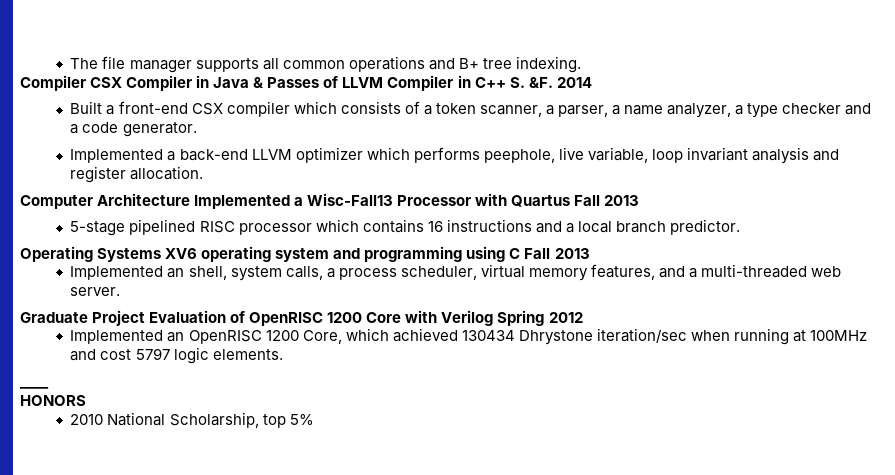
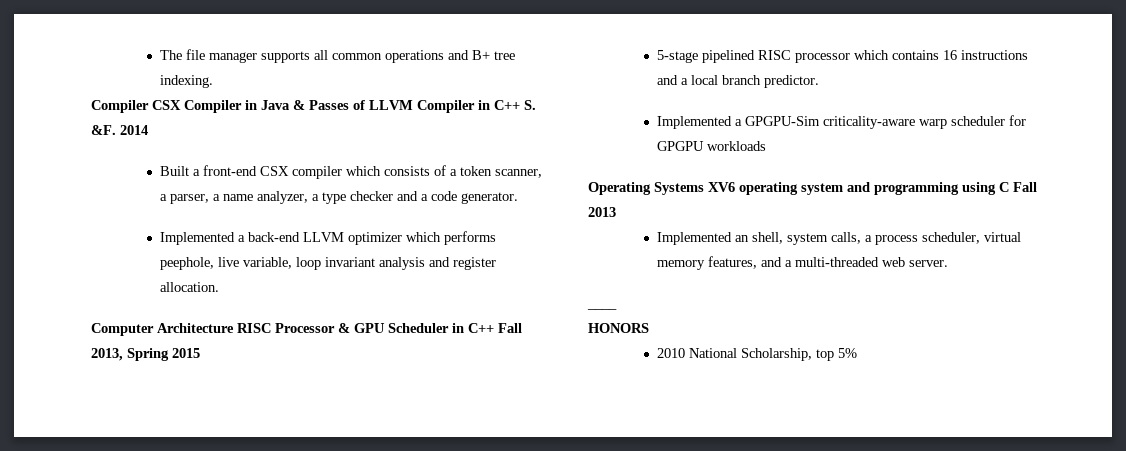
- Computer Architecture Implemented a Wisc-Fall13 Processor with Quartus Fall 2013
+ Computer Architecture RISC Processor & GPU Scheduler in C++ Fall 2013, Spring 2015
+ Implemented a GPGPU-Sim criticality-aware warp scheduler for GPGPU workloads
- Graduate Project Evaluation of OpenRISC 1200 Core with Verilog Spring 2012
- Implemented an OpenRISC 1200 Core, which achieved 130434 Dhrystone iteration/sec when running at 100MHz and cost 5797 logic elements.

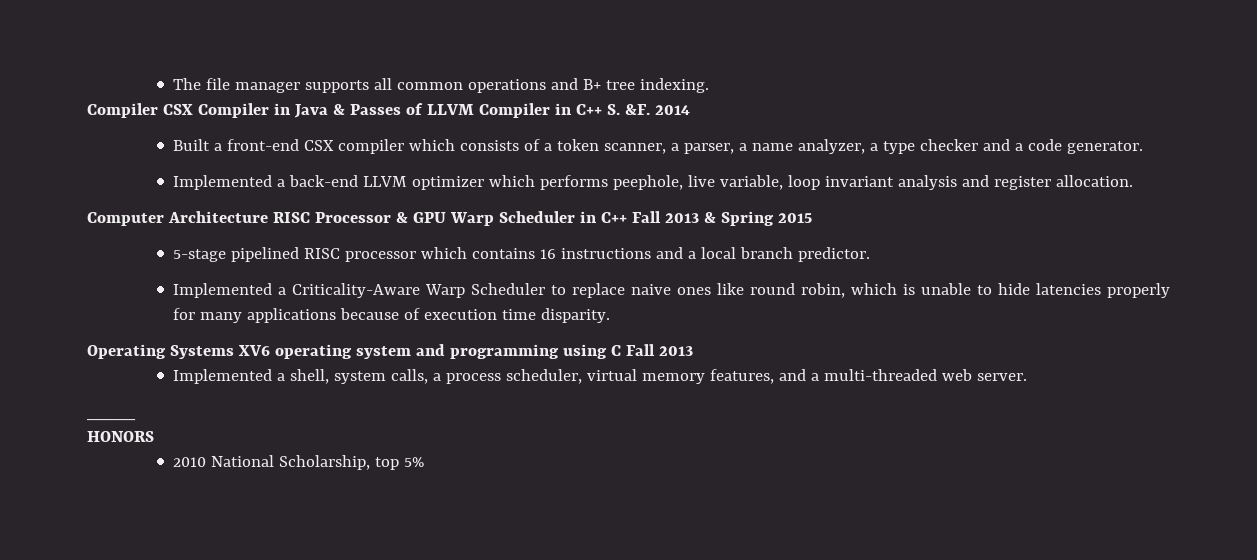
- Computer Architecture RISC Processor & GPU Scheduler in C++ Fall 2013, Spring 2015
+ Computer Architecture RISC Processor & GPU Warp Scheduler in C++ Fall 2013 & Spring 2015
- Implemented a GPGPU-Sim criticality-aware warp scheduler for GPGPU workloads
+ Implemented a Criticality-Aware Warp Scheduler to replace naive ones like round robin, which is unable to hide latencies properly for many applications because of execution time disparity.
- Implemented an shell, system calls, a process scheduler, virtual memory features, and a multi-threaded web server.
+ Implemented a shell, system calls, a process scheduler, virtual memory features, and a multi-threaded web server.

